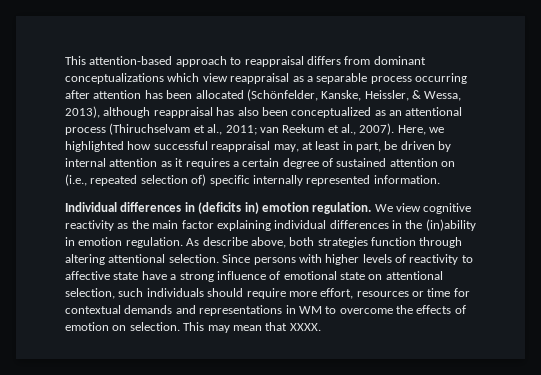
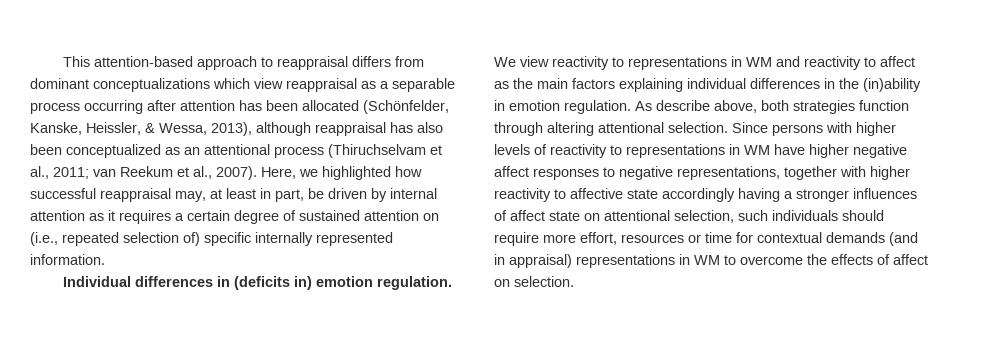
- We view cognitive reactivity as the main factor explaining individual differences in the (in)ability in emotion regulation.
+ We view reactivity to representations in WM and reactivity to affect as the main factors explaining individual differences in the (in)ability in emotion regulation.
- Since persons with higher levels of reactivity to affective state have a strong influence of emotional state on attentional selection, such individuals should require more effort, resources or time for contextual demands and representations in WM to overcome the effects of emotion on selection. This may mean that XXXX.
+ Since persons with higher levels of reactivity to representations in WM have higher negative affect responses to negative representations, together with higher reactivity to affective state accordingly having a stronger influences of affect state on attentional selection, such individuals should require more effort, resources or time for contextual demands (and in appraisal) representations in WM to overcome the effects of affect on selection.

